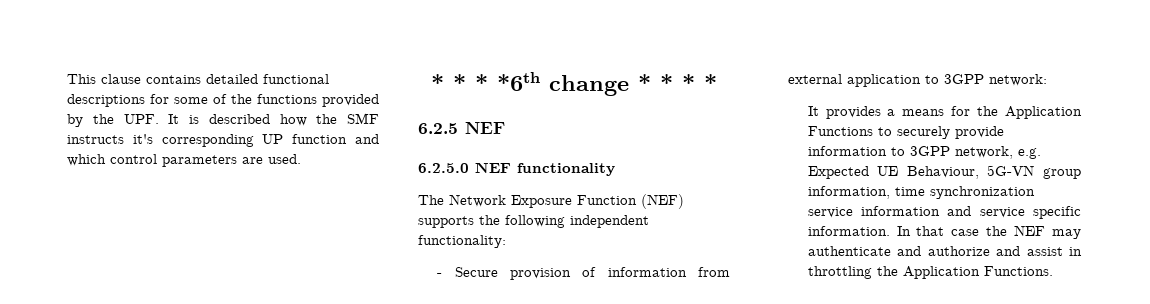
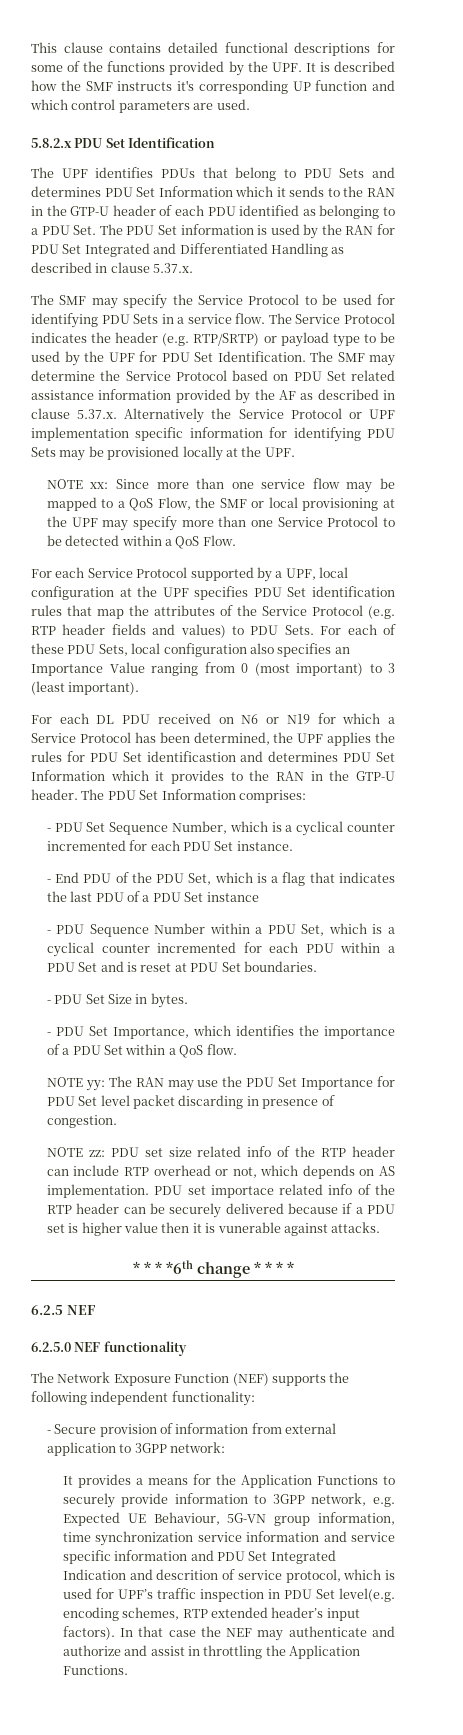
+ 5.8.2.x PDU Set Identification
+ The UPF identifies PDUs that belong to PDU Sets and determines PDU Set Information which it sends to the RAN in the GTP-U header of each PDU identified as belonging to a PDU Set. The PDU Set information is used by the RAN for PDU Set Integrated and Differentiated Handling as described in clause 5.37.x.
+ The SMF may specify the Service Protocol to be used for identifying PDU Sets in a service flow. The Service Protocol indicates the header (e.g. RTP/SRTP) or payload type to be used by the UPF for PDU Set Identification. The SMF may determine the Service Protocol based on PDU Set related assistance information provided by the AF as described in clause 5.37.x. Alternatively the Service Protocol or UPF implementation specific information for identifying PDU Sets may be provisioned locally at the UPF.
+ NOTE xx: Since more than one service flow may be mapped to a QoS Flow, the SMF or local provisioning at the UPF may specify more than one Service Protocol to be detected within a QoS Flow.
+ For each Service Protocol supported by a UPF, local configuration at the UPF specifies PDU Set identification rules that map the attributes of the Service Protocol (e.g. RTP header fields and values) to PDU Sets. For each of these PDU Sets, local configuration also specifies an Importance Value ranging from 0 (most important) to 3 (least important).
+ For each DL PDU received on N6 or N19 for which a Service Protocol has been determined, the UPF applies the rules for PDU Set identificastion and determines PDU Set Information which it provides to the RAN in the GTP-U header. The PDU Set Information comprises:
+ - PDU Set Sequence Number, which is a cyclical counter incremented for each PDU Set instance.
+ - End PDU of the PDU Set, which is a flag that indicates the last PDU of a PDU Set instance
+ - PDU Sequence Number within a PDU Set, which is a cyclical counter incremented for each PDU within a PDU Set and is reset at PDU Set boundaries.
+ - PDU Set Size in bytes.
+ - PDU Set Importance, which identifies the importance of a PDU Set within a QoS flow.
+ NOTE yy: The RAN may use the PDU Set Importance for PDU Set level packet discarding in presence of congestion.
+ NOTE zz: PDU set size related info of the RTP header can include RTP overhead or not, which depends on AS implementation. PDU set importace related info of the RTP header can be securely delivered because if a PDU set is higher value then it is vunerable against attacks.
- It provides a means for the Application Functions to securely provide information to 3GPP network, e.g. Expected UE Behaviour, 5G-VN group information, time synchronization service information and service specific information.
+ It provides a means for the Application Functions to securely provide information to 3GPP network, e.g. Expected UE Behaviour, 5G-VN group information, time synchronization service information and service specific information and PDU Set Integrated Indication and descrition of service protocol, which is used for UPF’s traffic inspection in PDU Set level(e.g. encoding schemes, RTP extended header’s input factors).

